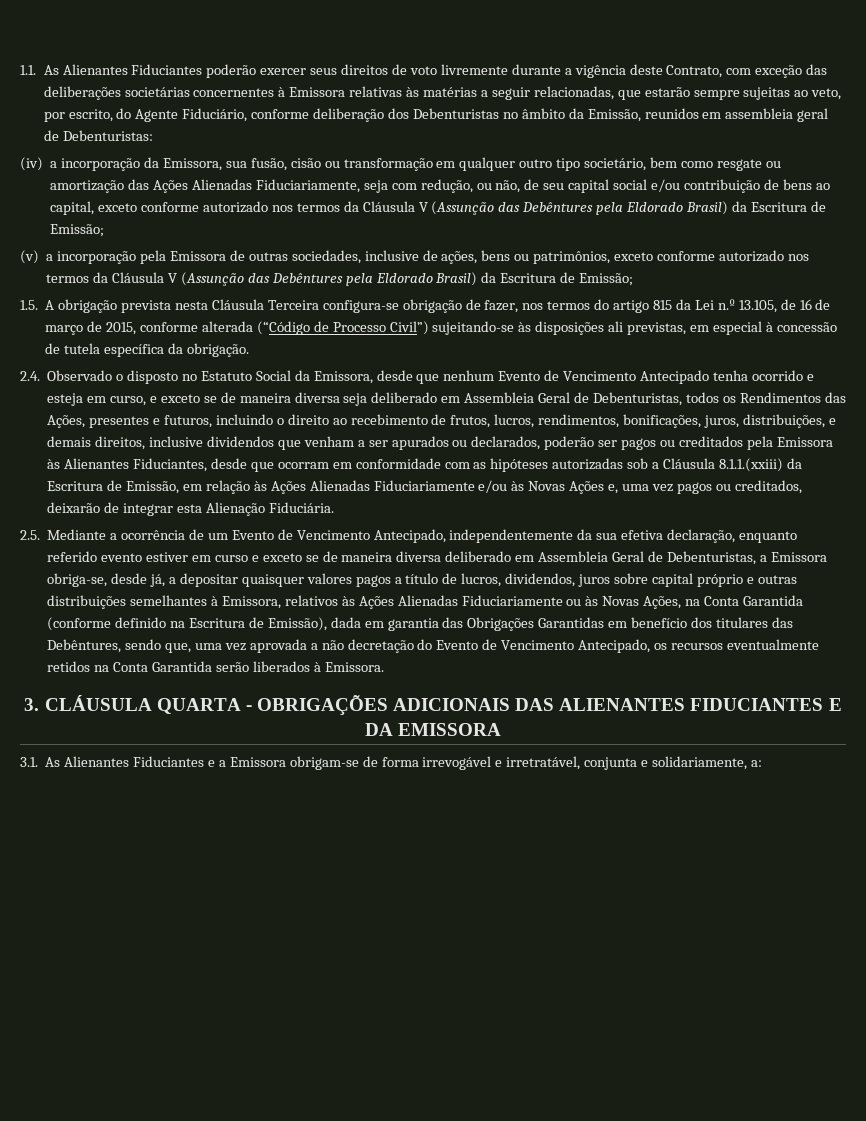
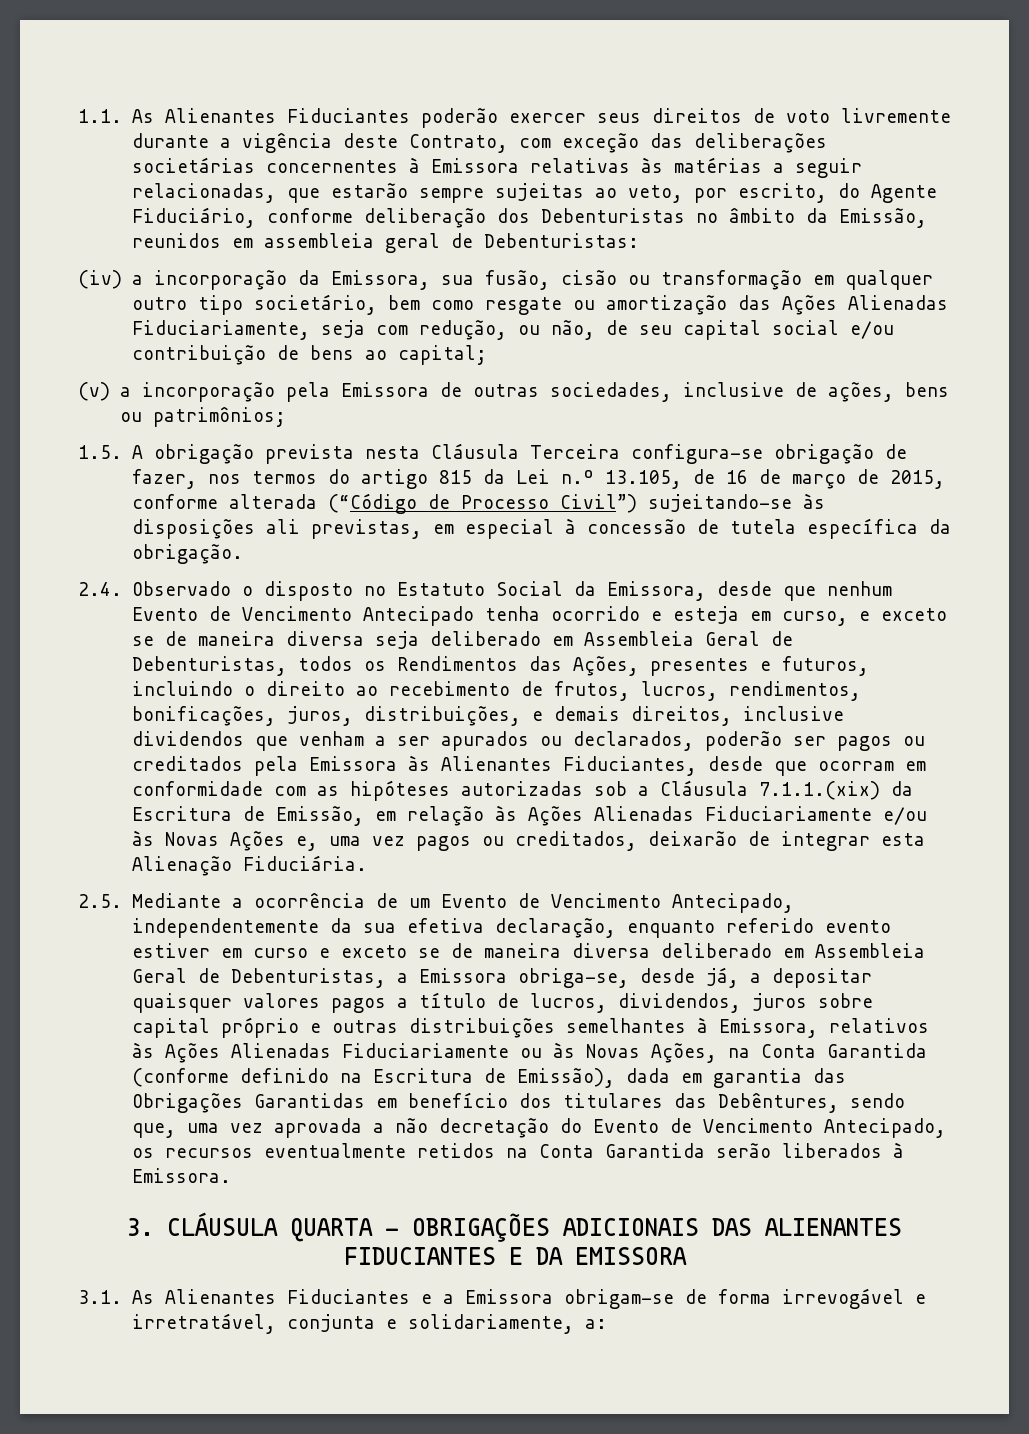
- (iv) a incorporação da Emissora, sua fusão, cisão ou transformação em qualquer outro tipo societário, bem como resgate ou amortização das Ações Alienadas Fiduciariamente, seja com redução, ou não, de seu capital social e/ou contribuição de bens ao capital, exceto conforme autorizado nos termos da Cláusula V (Assunção das Debêntures pela Eldorado Brasil) da Escritura de Emissão;
+ (iv) a incorporação da Emissora, sua fusão, cisão ou transformação em qualquer outro tipo societário, bem como resgate ou amortização das Ações Alienadas Fiduciariamente, seja com redução, ou não, de seu capital social e/ou contribuição de bens ao capital;
- (v) a incorporação pela Emissora de outras sociedades, inclusive de ações, bens ou patrimônios, exceto conforme autorizado nos termos da Cláusula V (Assunção das Debêntures pela Eldorado Brasil) da Escritura de Emissão;
+ (v) a incorporação pela Emissora de outras sociedades, inclusive de ações, bens ou patrimônios;
- 2.4. Observado o disposto no Estatuto Social da Emissora, desde que nenhum Evento de Vencimento Antecipado tenha ocorrido e esteja em curso, e exceto se de maneira diversa seja deliberado em Assembleia Geral de Debenturistas, todos os Rendimentos das Ações, presentes e futuros, incluindo o direito ao recebimento de frutos, lucros, rendimentos, bonificações, juros, distribuições, e demais direitos, inclusive dividendos que venham a ser apurados ou declarados, poderão ser pagos ou creditados pela Emissora às Alienantes Fiduciantes, desde que ocorram em conformidade com as hipóteses autorizadas sob a Cláusula 8.1.1.(xxiii) da Escritura de Emissão, em relação às Ações Alienadas Fiduciariamente e/ou às Novas Ações e, uma vez pagos ou creditados, deixarão de integrar esta Alienação Fiduciária.
+ 2.4. Observado o disposto no Estatuto Social da Emissora, desde que nenhum Evento de Vencimento Antecipado tenha ocorrido e esteja em curso, e exceto se de maneira diversa seja deliberado em Assembleia Geral de Debenturistas, todos os Rendimentos das Ações, presentes e futuros, incluindo o direito ao recebimento de frutos, lucros, rendimentos, bonificações, juros, distribuições, e demais direitos, inclusive dividendos que venham a ser apurados ou declarados, poderão ser pagos ou creditados pela Emissora às Alienantes Fiduciantes, desde que ocorram em conformidade com as hipóteses autorizadas sob a Cláusula 7.1.1.(xix) da Escritura de Emissão, em relação às Ações Alienadas Fiduciariamente e/ou às Novas Ações e, uma vez pagos ou creditados, deixarão de integrar esta Alienação Fiduciária.

